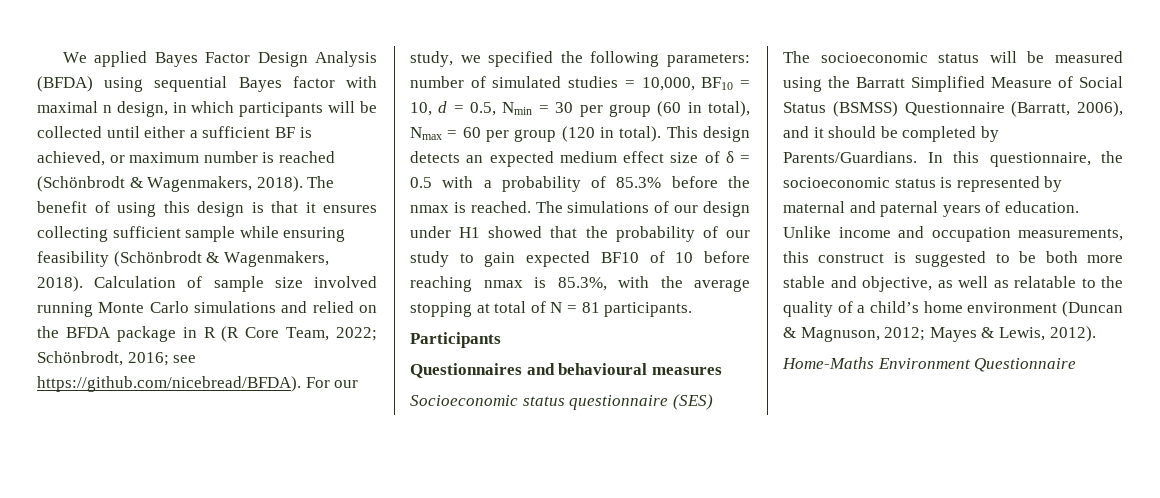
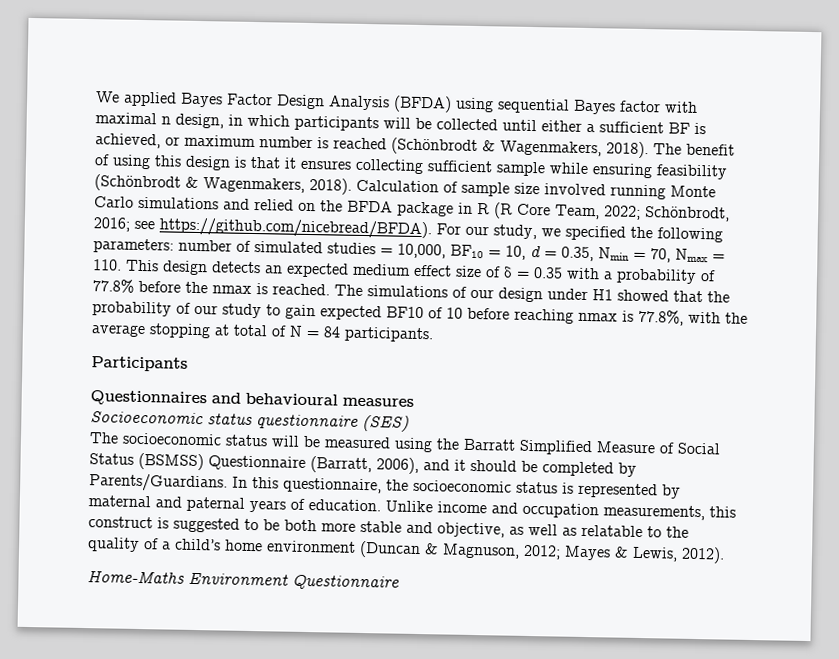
- number of simulated studies = 10,000, BF10 = 10, d = 0.5, Nmin = 30 per group (60 in total), Nmax = 60 per group (120 in total). This design detects an expected medium effect size of δ = 0.5 with a probability of 85.3% before the nmax is reached.
+ number of simulated studies = 10,000, BF10 = 10, d = 0.35, Nmin = 70, Nmax = 110. This design detects an expected medium effect size of δ = 0.35 with a probability of 77.8% before the nmax is reached.
- The simulations of our design under H1 showed that the probability of our study to gain expected BF10 of 10 before reaching nmax is 85.3%, with the average stopping at total of N = 81 participants.
+ The simulations of our design under H1 showed that the probability of our study to gain expected BF10 of 10 before reaching nmax is 77.8%, with the average stopping at total of N = 84 participants.

